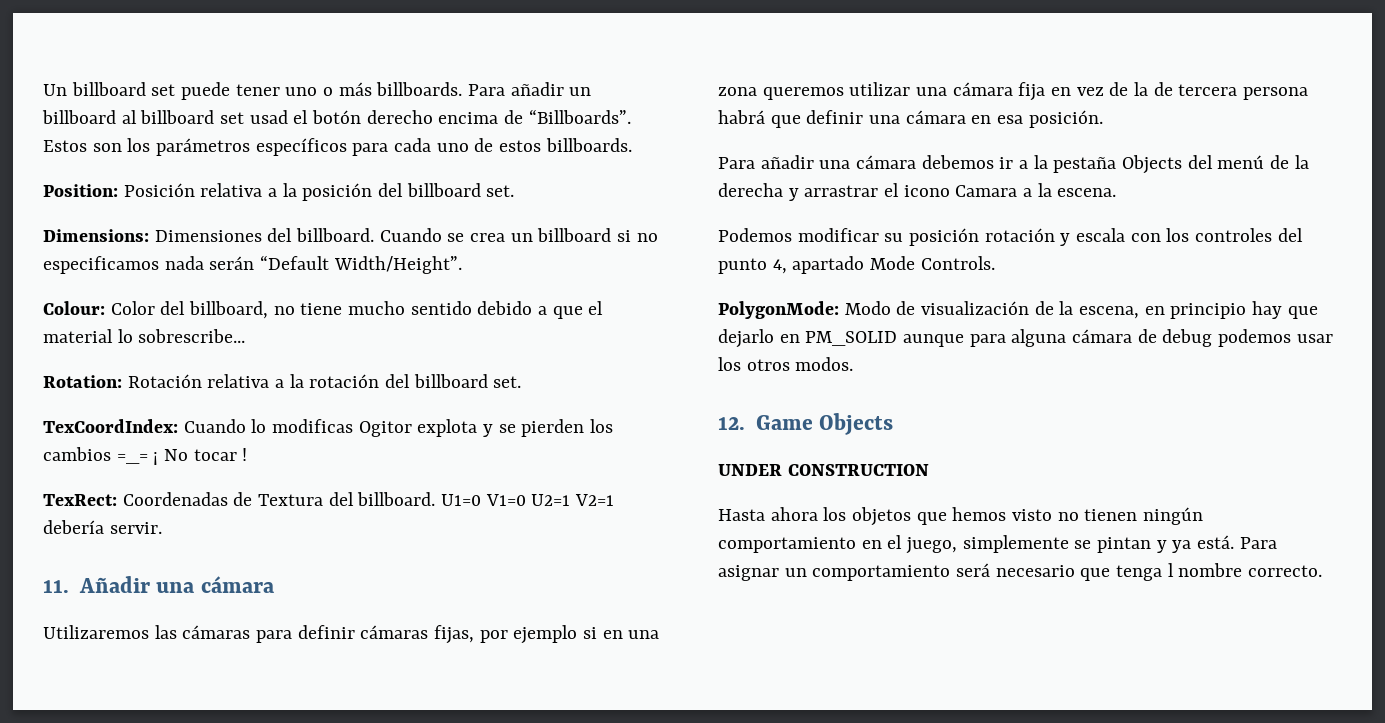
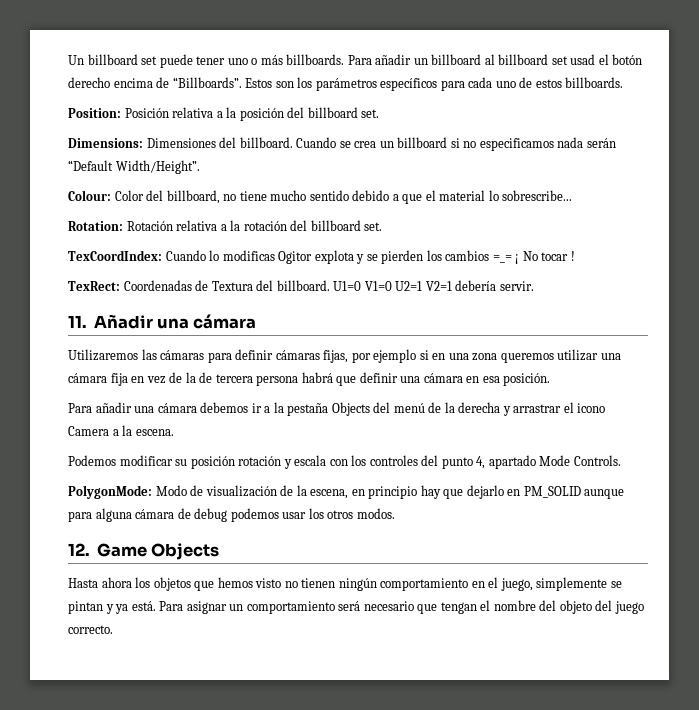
- Para añadir una cámara debemos ir a la pestaña Objects del menú de la derecha y arrastrar el icono Camara a la escena.
+ Para añadir una cámara debemos ir a la pestaña Objects del menú de la derecha y arrastrar el icono Camera a la escena.
- UNDER CONSTRUCTION
- Para asignar un comportamiento será necesario que tenga l nombre correcto.
+ Para asignar un comportamiento será necesario que tengan el nombre del objeto del juego correcto.

